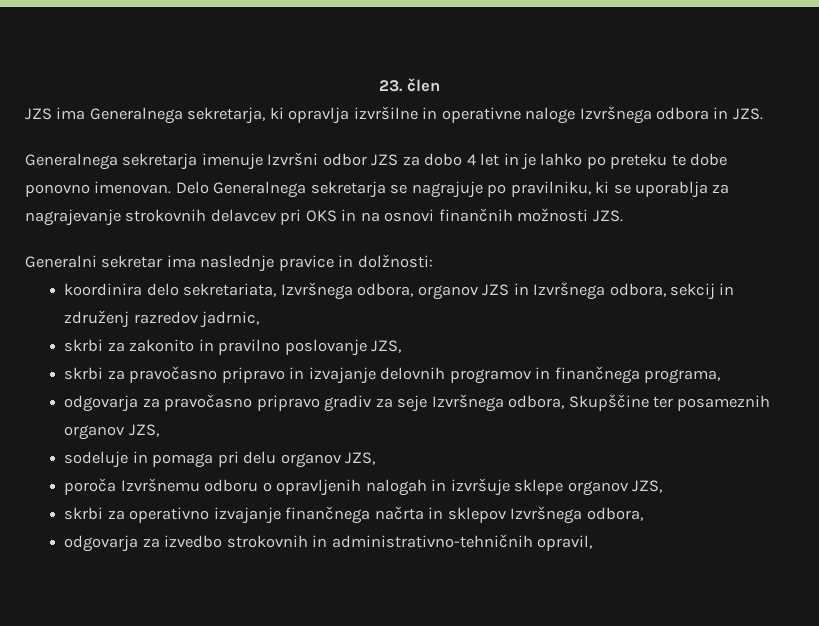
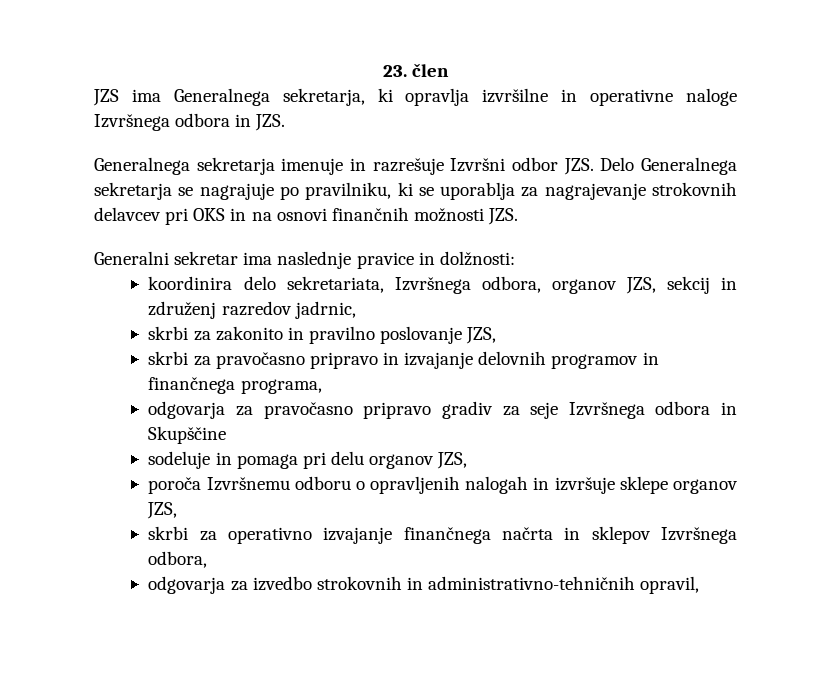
- Generalnega sekretarja imenuje Izvršni odbor JZS za dobo 4 let in je lahko po preteku te dobe ponovno imenovan. Delo Generalnega sekretarja se nagrajuje po pravilniku, ki se uporablja za nagrajevanje strokovnih delavcev pri OKS in na osnovi finančnih možnosti JZS.
+ Generalnega sekretarja imenuje in razrešuje Izvršni odbor JZS. Delo Generalnega sekretarja se nagrajuje po pravilniku, ki se uporablja za nagrajevanje strokovnih delavcev pri OKS in na osnovi finančnih možnosti JZS.
- koordinira delo sekretariata, Izvršnega odbora, organov JZS in Izvršnega odbora, sekcij in združenj razredov jadrnic,
+ koordinira delo sekretariata, Izvršnega odbora, organov JZS, sekcij in združenj razredov jadrnic,
- odgovarja za pravočasno pripravo gradiv za seje Izvršnega odbora, Skupščine ter posameznih organov JZS,
+ odgovarja za pravočasno pripravo gradiv za seje Izvršnega odbora in Skupščine

